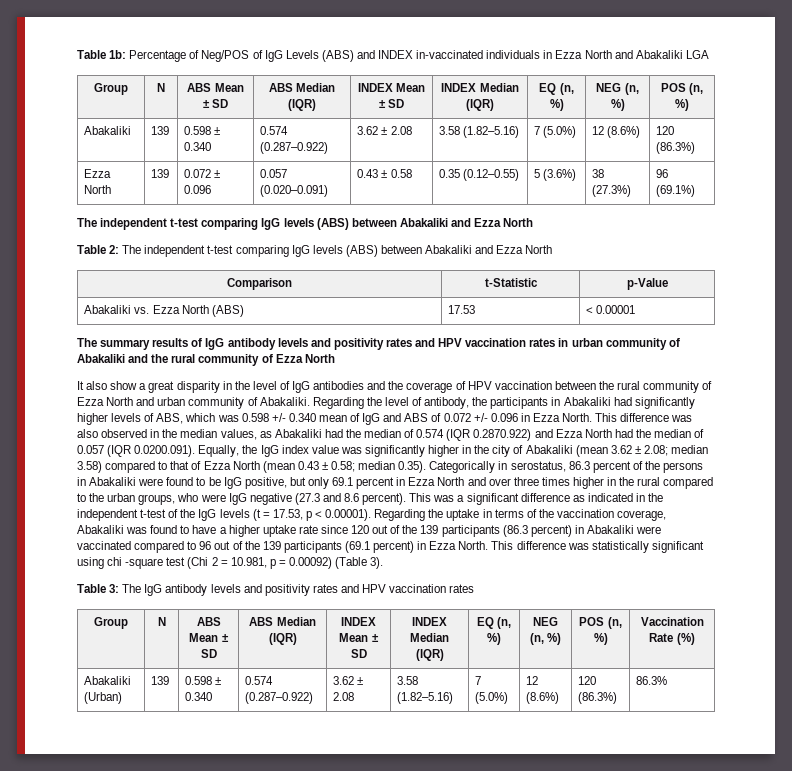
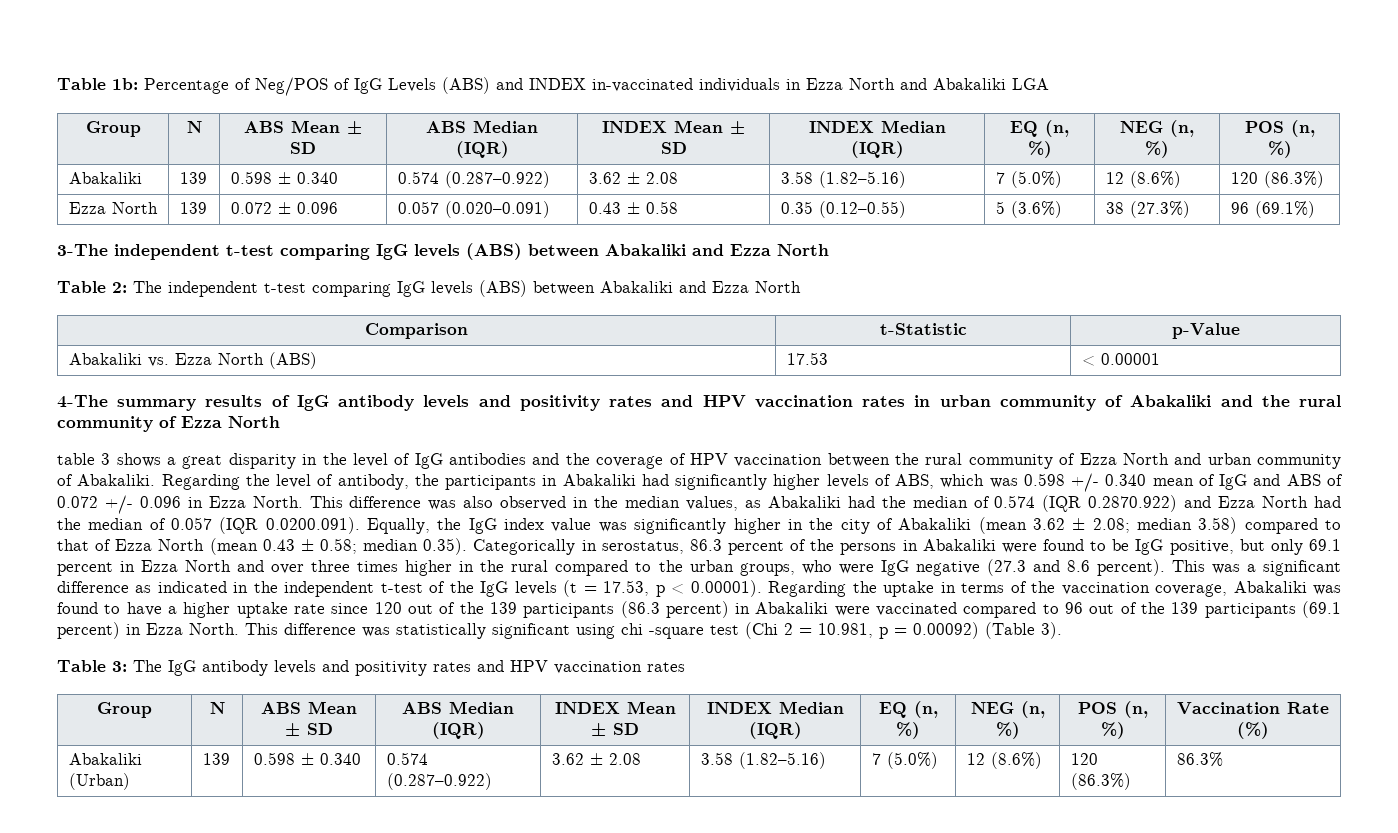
  Ezza North | 139 | 0.072 ± 0.096 | 0.057 (0.020–0.091) | 0.43 ± 0.58 | 0.35 (0.12–0.55) | 5 (3.6%) | 38 (27.3%) | 96 (69.1%)
- The independent t-test comparing IgG levels (ABS) between Abakaliki and Ezza North
+ 3-The independent t-test comparing IgG levels (ABS) between Abakaliki and Ezza North
- The summary results of IgG antibody levels and positivity rates and HPV vaccination rates in urban community of Abakaliki and the rural community of Ezza North
+ 4-The summary results of IgG antibody levels and positivity rates and HPV vaccination rates in urban community of Abakaliki and the rural community of Ezza North
- It also show a great disparity in the level of IgG antibodies and the coverage of HPV vaccination between the rural community of Ezza North and urban community of Abakaliki.
+ table 3 shows a great disparity in the level of IgG antibodies and the coverage of HPV vaccination between the rural community of Ezza North and urban community of Abakaliki.

